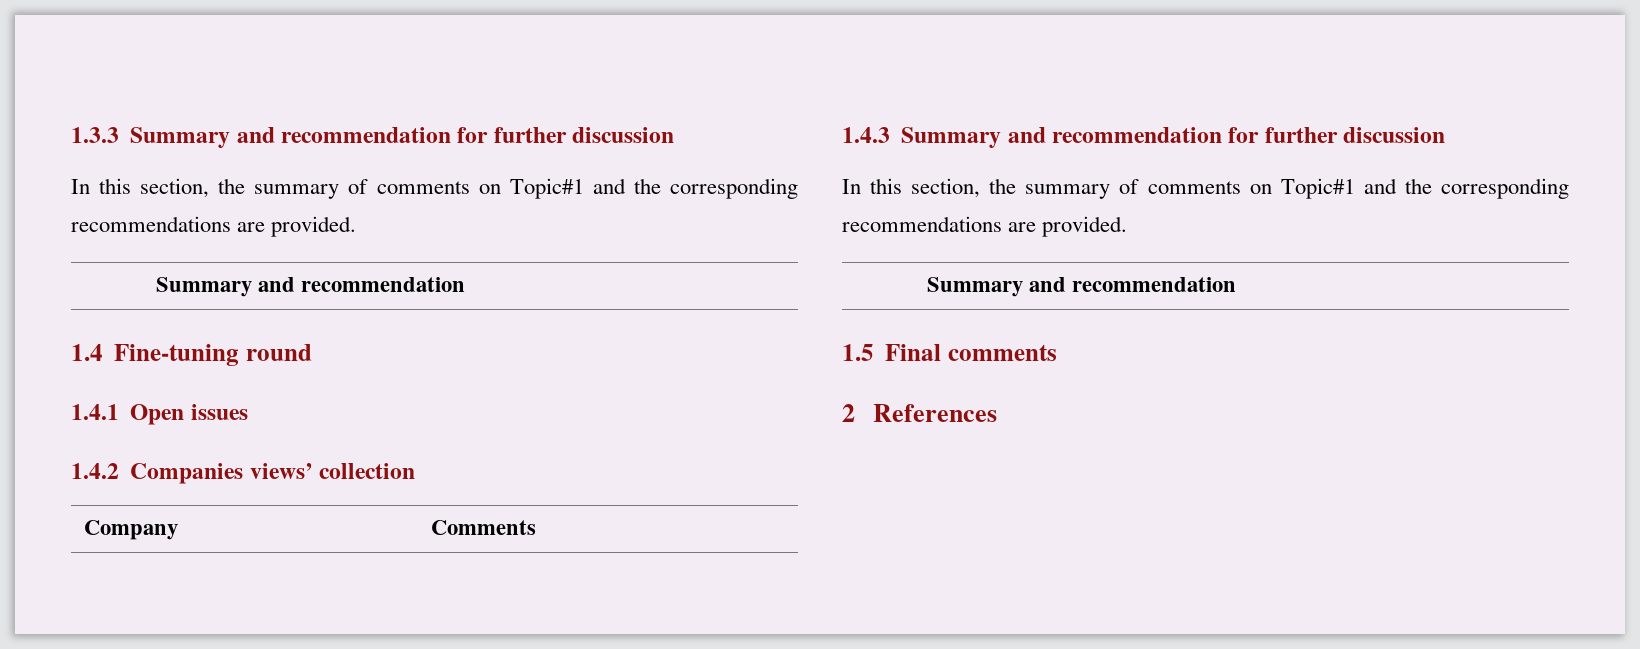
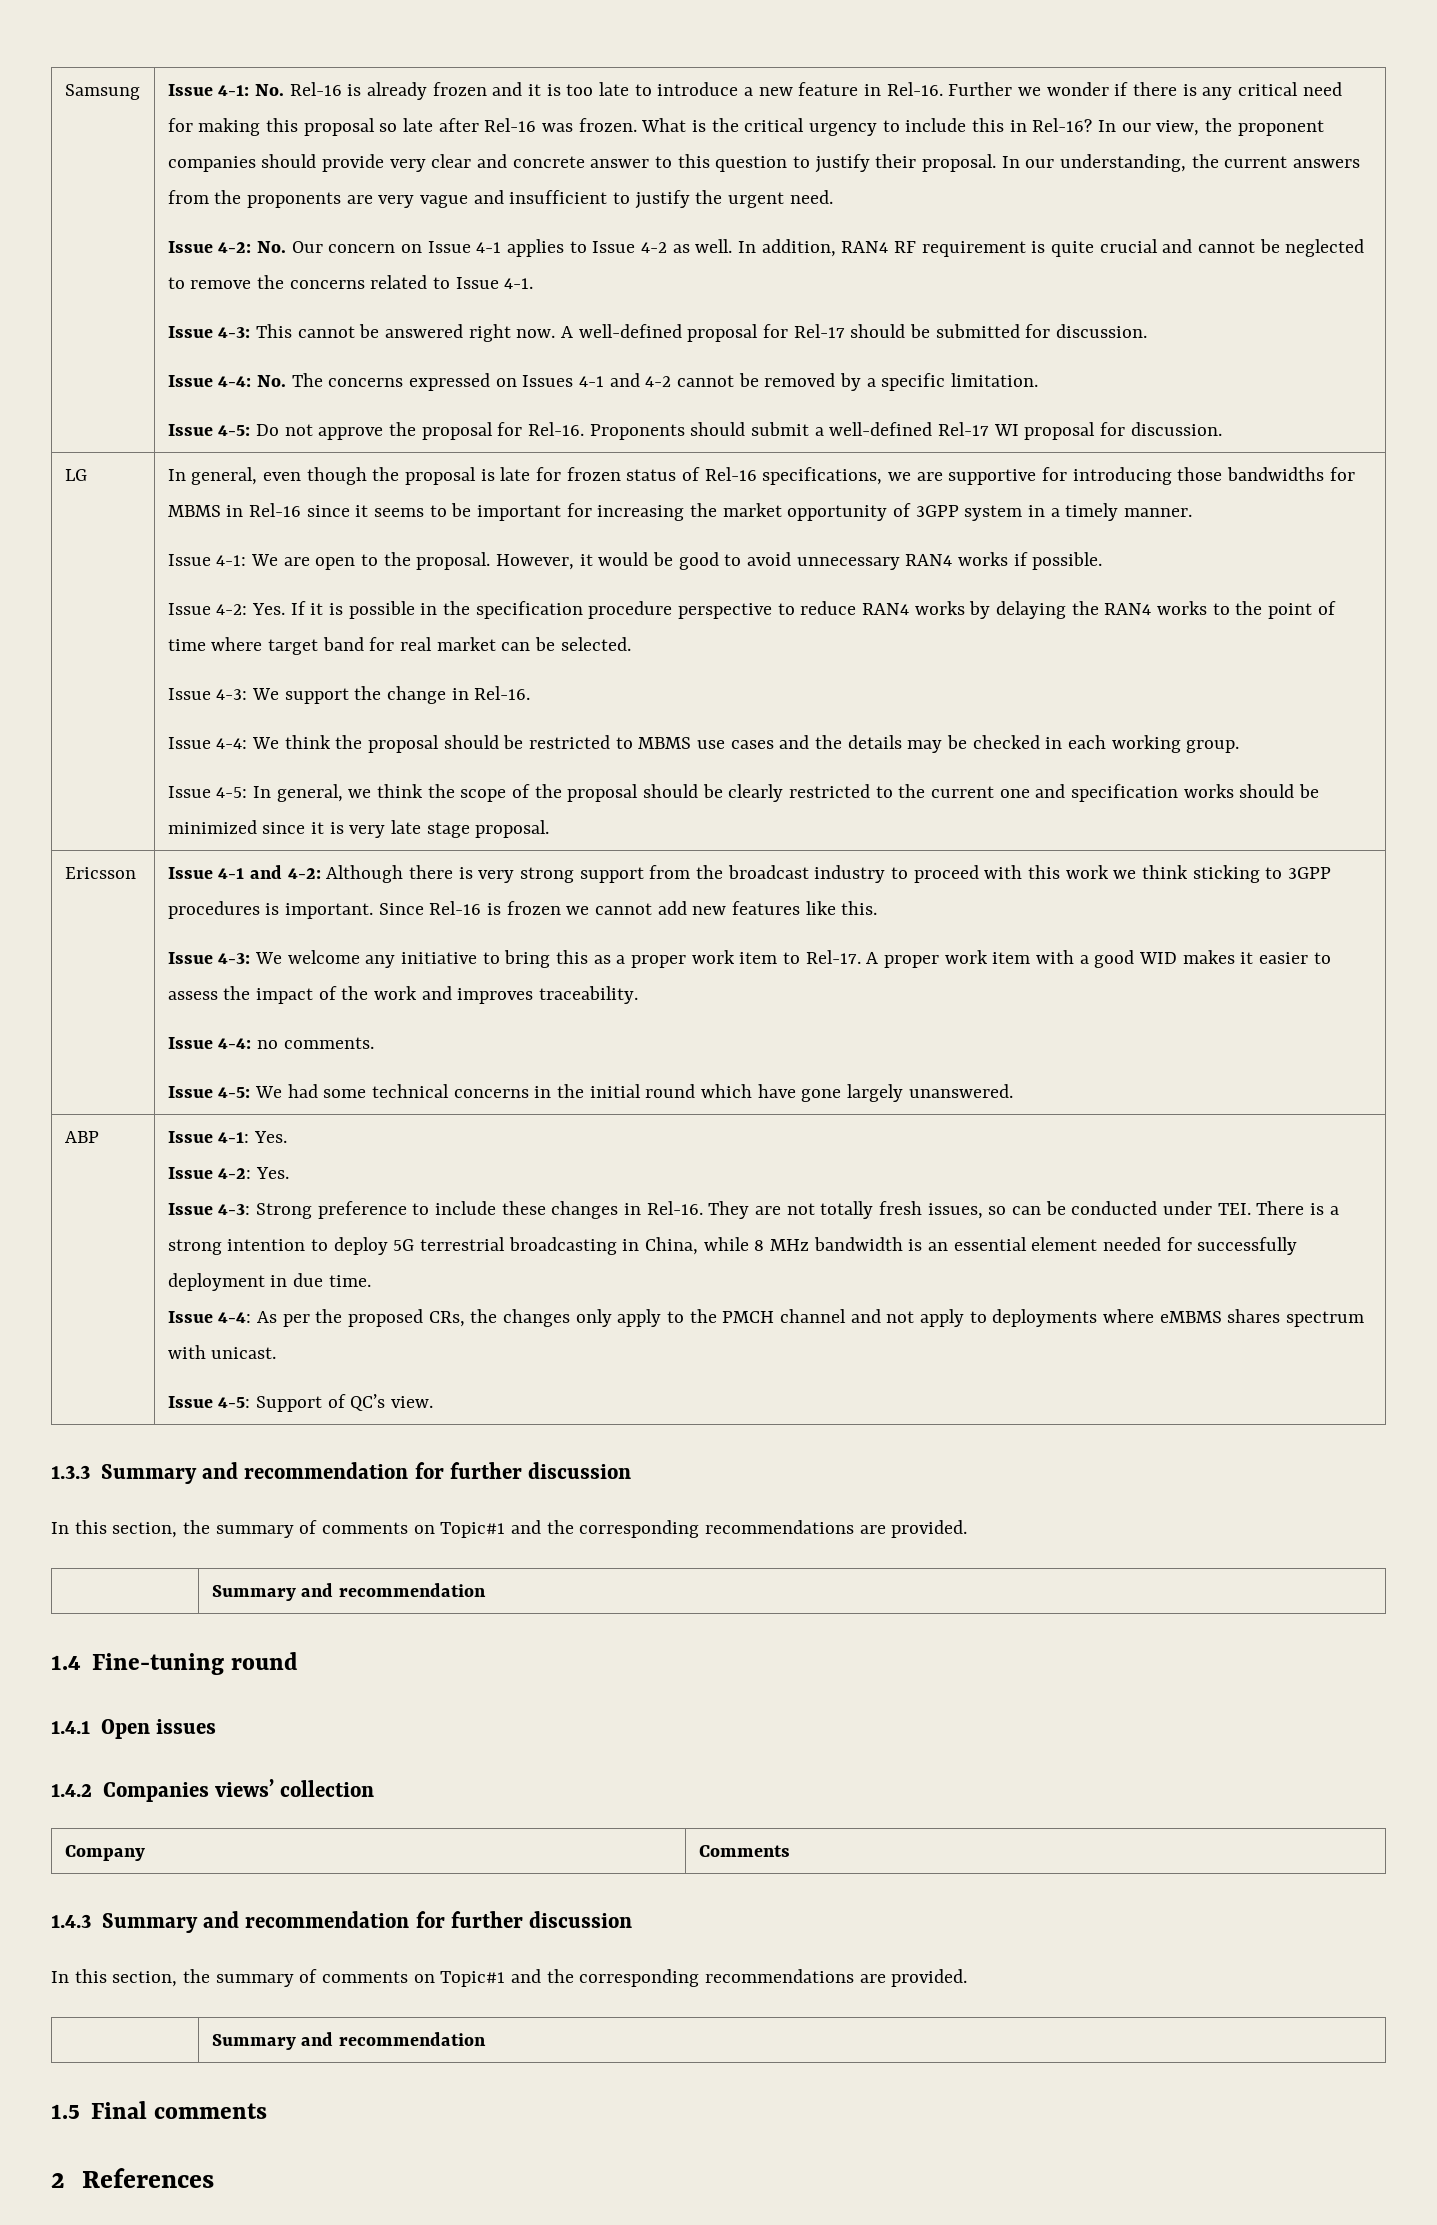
+ Samsung | Issue 4-1: No. Rel-16 is already frozen and it is too late to introduce a new feature in Rel-16. Further we wonder if there is any critical need for making this proposal so late after Rel-16 was frozen. What is the critical urgency to include this in Rel-16? In our view, the proponent companies should provide very clear and concrete answer to this question to justify their proposal. In our understanding, the current answers from the proponents are very vague and insufficient to justify the urgent need.
+ Issue 4-2: No. Our concern on Issue 4-1 applies to Issue 4-2 as well. In addition, RAN4 RF requirement is quite crucial and cannot be neglected to remove the concerns related to Issue 4-1.
+ Issue 4-3: This cannot be answered right now. A well-defined proposal for Rel-17 should be submitted for discussion.
+ Issue 4-4: No. The concerns expressed on Issues 4-1 and 4-2 cannot be removed by a specific limitation.
+ Issue 4-5: Do not approve the proposal for Rel-16. Proponents should submit a well-defined Rel-17 WI proposal for discussion.
+ LG | In general, even though the proposal is late for frozen status of Rel-16 specifications, we are supportive for introducing those bandwidths for MBMS in Rel-16 since it seems to be important for increasing the market opportunity of 3GPP system in a timely manner.
+ Issue 4-1: We are open to the proposal. However, it would be good to avoid unnecessary RAN4 works if possible.
+ Issue 4-2: Yes. If it is possible in the specification procedure perspective to reduce RAN4 works by delaying the RAN4 works to the point of time where target band for real market can be selected.
+ Issue 4-3: We support the change in Rel-16.
+ Issue 4-4: We think the proposal should be restricted to MBMS use cases and the details may be checked in each working group.
+ Issue 4-5: In general, we think the scope of the proposal should be clearly restricted to the current one and specification works should be minimized since it is very late stage proposal.
+ Ericsson | Issue 4-1 and 4-2: Although there is very strong support from the broadcast industry to proceed with this work we think sticking to 3GPP procedures is important. Since Rel-16 is frozen we cannot add new features like this.
+ Issue 4-3: We welcome any initiative to bring this as a proper work item to Rel-17. A proper work item with a good WID makes it easier to assess the impact of the work and improves traceability.
+ Issue 4-4: no comments.
+ Issue 4-5: We had some technical concerns in the initial round which have gone largely unanswered.
+ ABP | Issue 4-1: Yes.
+ Issue 4-2: Yes.
+ Issue 4-3: Strong preference to include these changes in Rel-16. They are not totally fresh issues, so can be conducted under TEI. There is a strong intention to deploy 5G terrestrial broadcasting in China, while 8 MHz bandwidth is an essential element needed for successfully deployment in due time.
+ Issue 4-4: As per the proposed CRs, the changes only apply to the PMCH channel and not apply to deployments where eMBMS shares spectrum with unicast.
+ Issue 4-5: Support of QC’s view.

